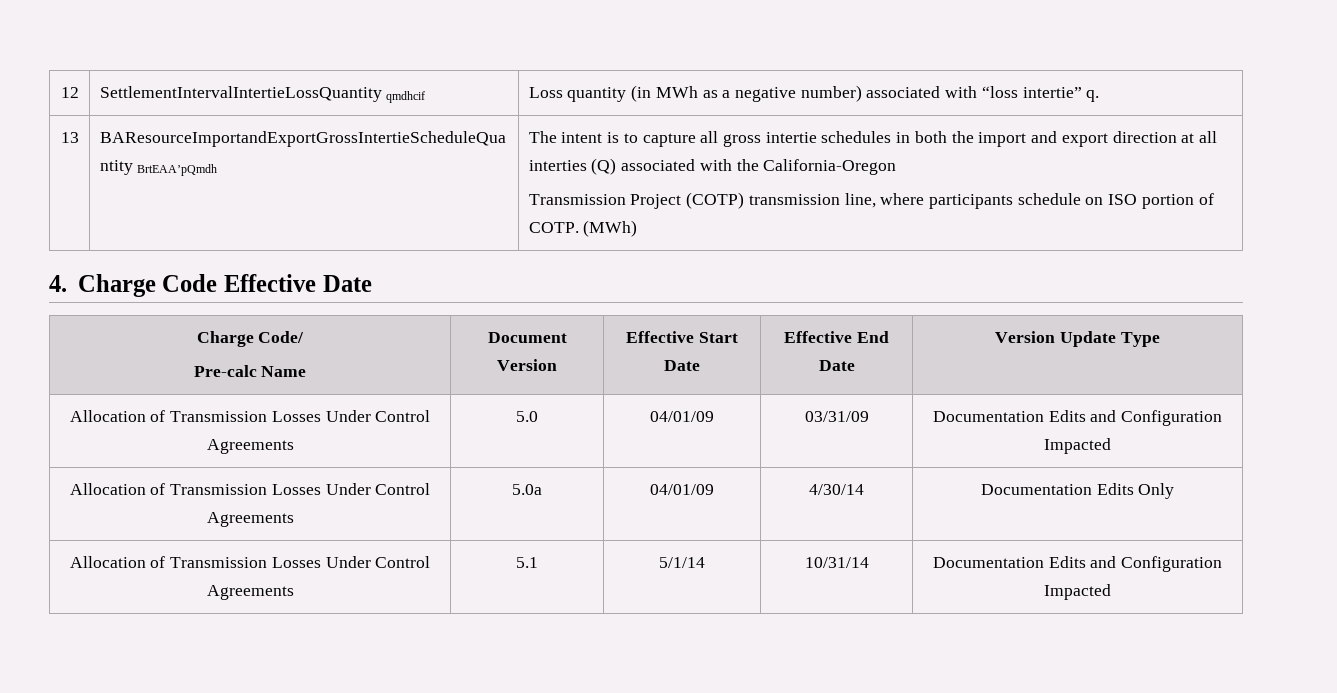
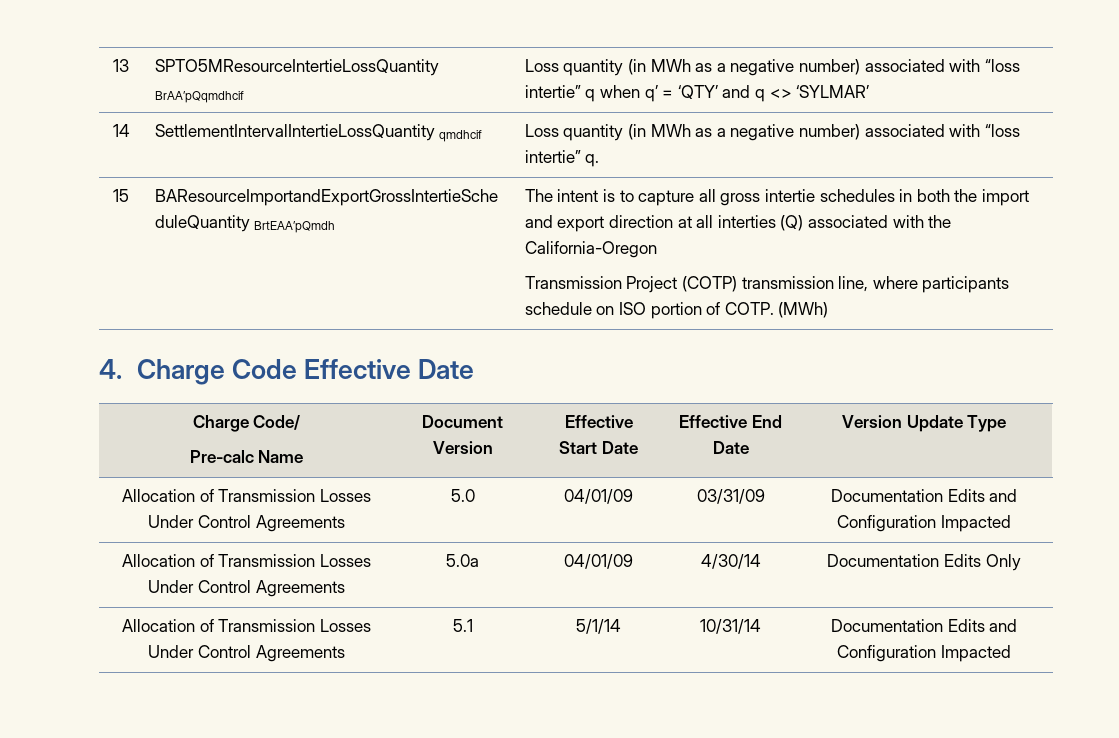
- 12 | SettlementIntervalIntertieLossQuantity qmdhcif | Loss quantity (in MWh as a negative number) associated with “loss intertie” q.
+ 13 | SPTO5MResourceIntertieLossQuantity BrAA’pQqmdhcif | Loss quantity (in MWh as a negative number) associated with “loss intertie” q when q’ = ‘QTY’ and q <> ‘SYLMAR’
+ 14 | SettlementIntervalIntertieLossQuantity qmdhcif | Loss quantity (in MWh as a negative number) associated with “loss intertie” q.
- 13
+ 15

